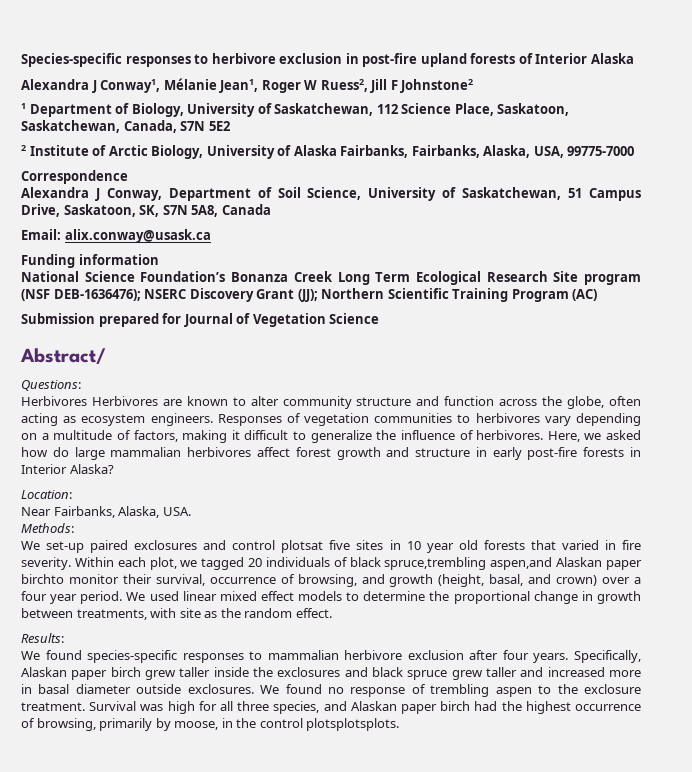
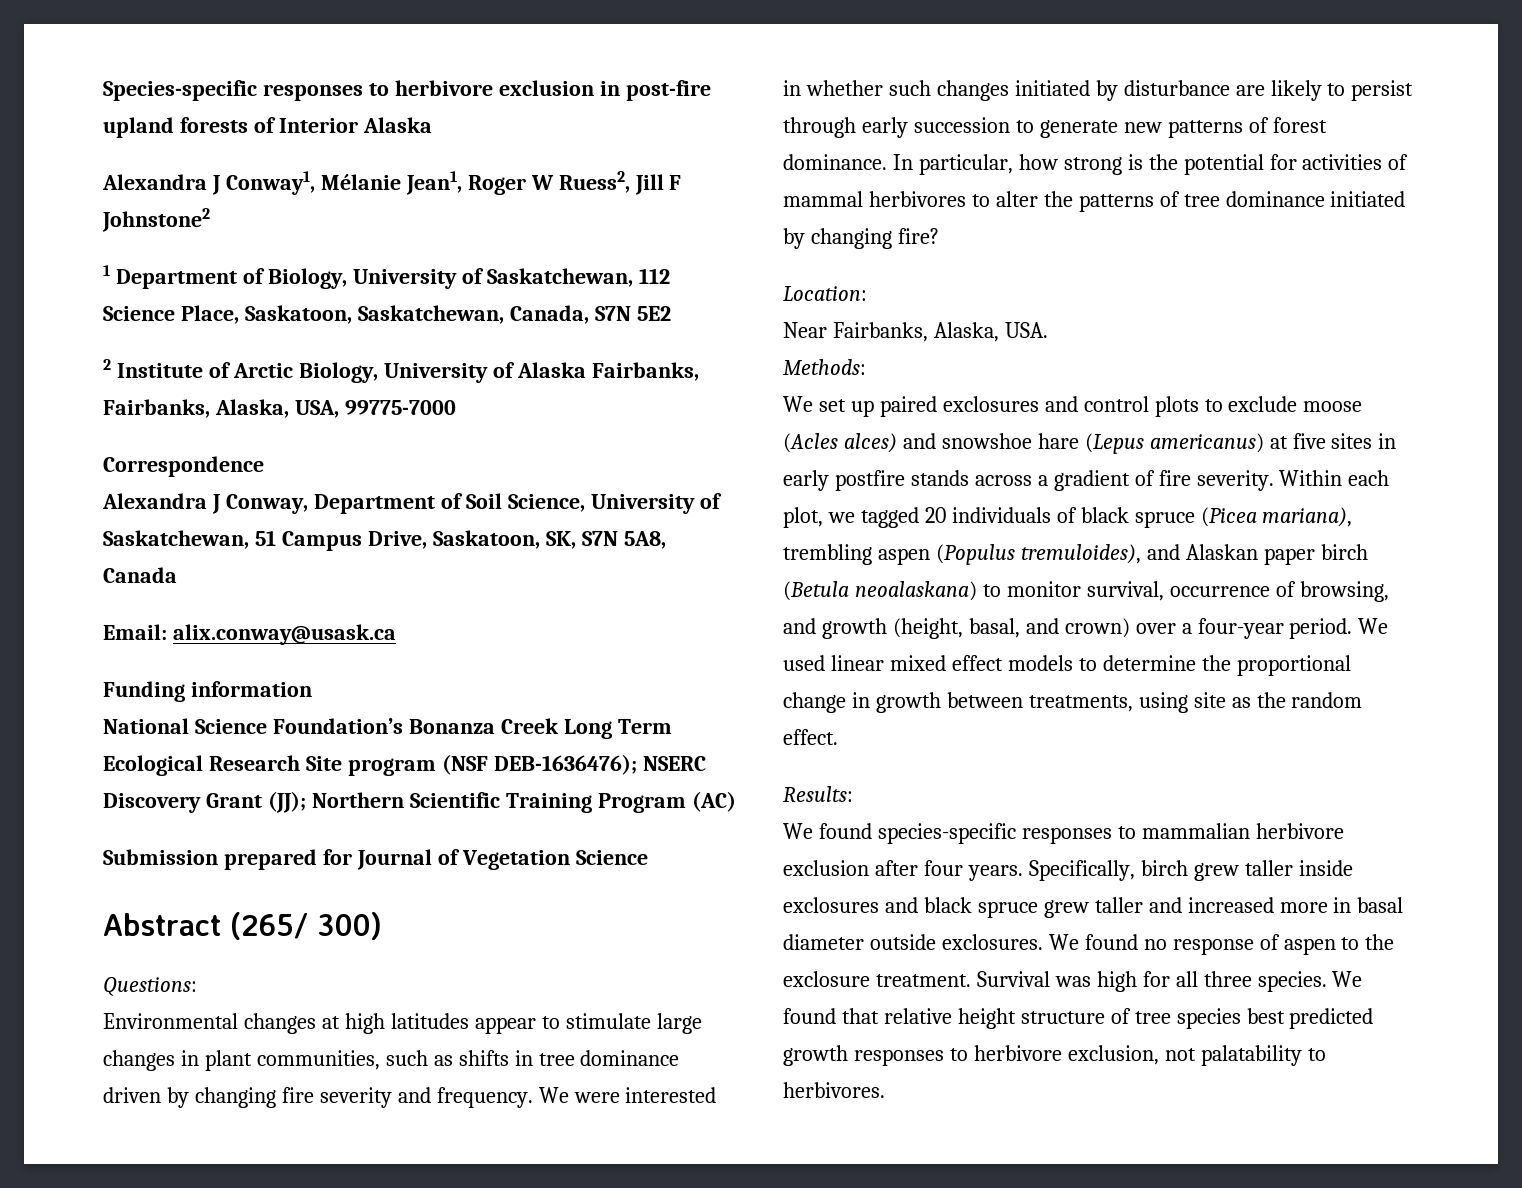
- Abstract/
+ Abstract (265/ 300)
  Questions:
- Herbivores Herbivores are known to alter community structure and function across the globe, often acting as ecosystem engineers. Responses of vegetation communities to herbivores vary depending on a multitude of factors, making it difficult to generalize the influence of herbivores. Here, we asked how do large mammalian herbivores affect forest growth and structure in early post-fire forests in Interior Alaska?
+ Environmental changes at high latitudes appear to stimulate large changes in plant communities, such as shifts in tree dominance driven by changing fire severity and frequency. We were interested in whether such changes initiated by disturbance are likely to persist through early succession to generate new patterns of forest dominance. In particular, how strong is the potential for activities of mammal herbivores to alter the patterns of tree dominance initiated by changing fire?
- We set-up paired exclosures and control plotsat five sites in 10 year old forests that varied in fire severity.
+ We set up paired exclosures and control plots to exclude moose (Acles alces) and snowshoe hare (Lepus americanus) at five sites in early postfire stands across a gradient of fire severity.
- Within each plot, we tagged 20 individuals of black spruce,trembling aspen,and Alaskan paper birchto monitor their survival, occurrence of browsing, and growth (height, basal, and crown) over a four year period.
+ Within each plot, we tagged 20 individuals of black spruce (Picea mariana), trembling aspen (Populus tremuloides), and Alaskan paper birch (Betula neoalaskana) to monitor survival, occurrence of browsing, and growth (height, basal, and crown) over a four-year period.
- We used linear mixed effect models to determine the proportional change in growth between treatments, with site as the random effect.
+ We used linear mixed effect models to determine the proportional change in growth between treatments, using site as the random effect.
- Specifically, Alaskan paper birch grew taller inside the exclosures and black spruce grew taller and increased more in basal diameter outside exclosures.
+ Specifically, birch grew taller inside exclosures and black spruce grew taller and increased more in basal diameter outside exclosures.
- We found no response of trembling aspen to the exclosure treatment.
+ We found no response of aspen to the exclosure treatment.
- Survival was high for all three species, and Alaskan paper birch had the highest occurrence of browsing, primarily by moose, in the control plotsplotsplots.
+ Survival was high for all three species. We found that relative height structure of tree species best predicted growth responses to herbivore exclusion, not palatability to herbivores.

